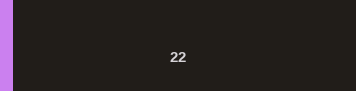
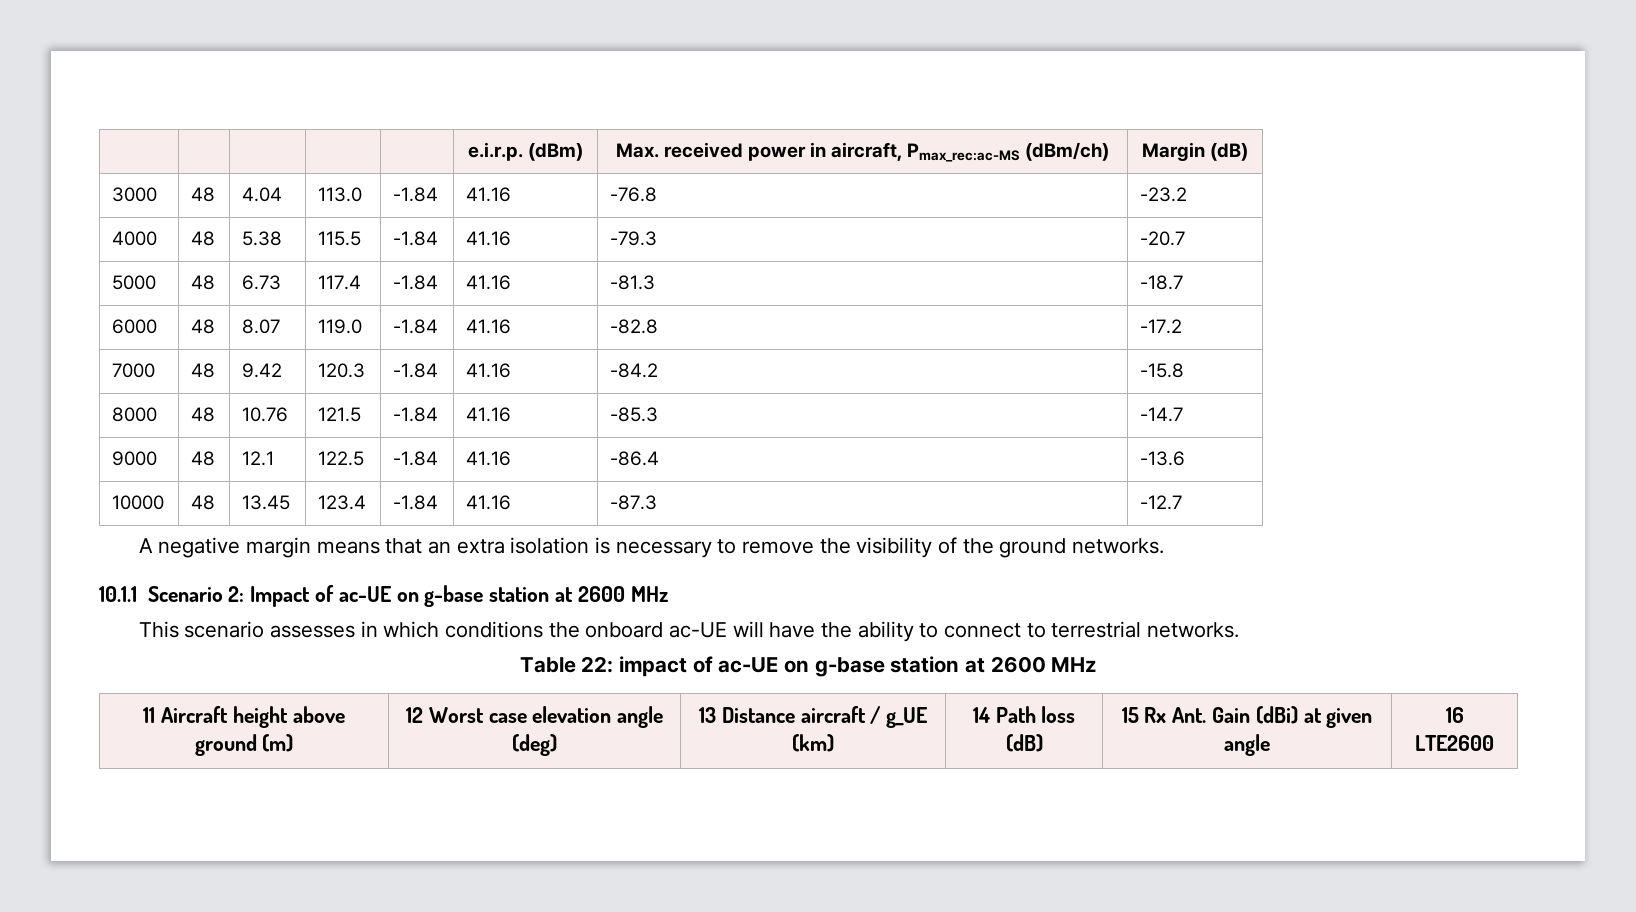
- 22
+ | | | | | e.i.r.p. (dBm) | Max. received power in aircraft, Pmax_rec:ac-MS (dBm/ch) | Margin (dB)
+ 3000 | 48 | 4.04 | 113.0 | -1.84 | 41.16 | -76.8 | -23.2
+ 4000 | 48 | 5.38 | 115.5 | -1.84 | 41.16 | -79.3 | -20.7
+ 5000 | 48 | 6.73 | 117.4 | -1.84 | 41.16 | -81.3 | -18.7
+ 6000 | 48 | 8.07 | 119.0 | -1.84 | 41.16 | -82.8 | -17.2
+ 7000 | 48 | 9.42 | 120.3 | -1.84 | 41.16 | -84.2 | -15.8
+ 8000 | 48 | 10.76 | 121.5 | -1.84 | 41.16 | -85.3 | -14.7
+ 9000 | 48 | 12.1 | 122.5 | -1.84 | 41.16 | -86.4 | -13.6
+ 10000 | 48 | 13.45 | 123.4 | -1.84 | 41.16 | -87.3 | -12.7
+ A negative margin means that an extra isolation is necessary to remove the visibility of the ground networks.
+ 10.1.1 Scenario 2: Impact of ac-UE on g-base station at 2600 MHz
+ This scenario assesses in which conditions the onboard ac-UE will have the ability to connect to terrestrial networks.
+ Table 22: impact of ac-UE on g-base station at 2600 MHz
+ 11 Aircraft height above ground (m) | 12 Worst case elevation angle (deg) | 13 Distance aircraft / g_UE (km) | 14 Path loss (dB) | 15 Rx Ant. Gain (dBi) at given angle | 16 LTE2600

